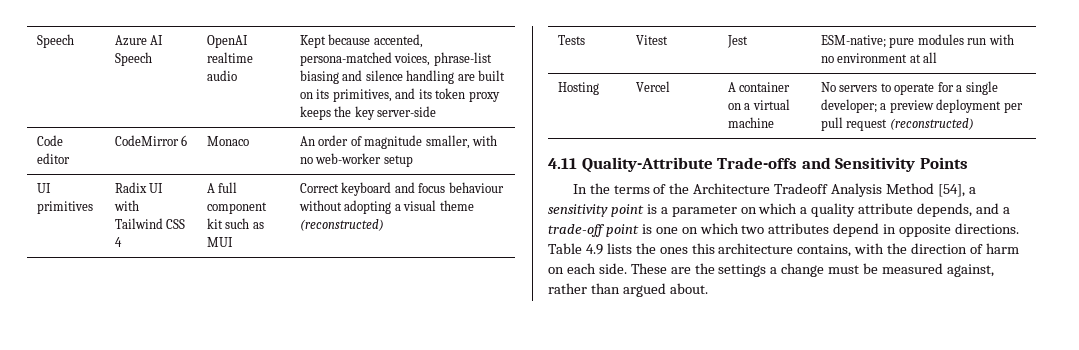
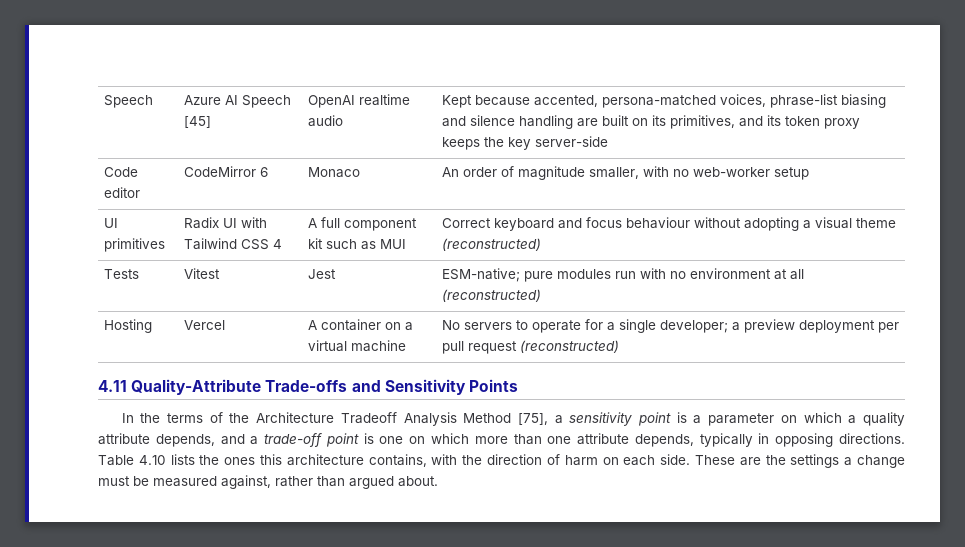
- Speech | Azure AI Speech | OpenAI realtime audio | Kept because accented, persona-matched voices, phrase-list biasing and silence handling are built on its primitives, and its token proxy keeps the key server-side
+ Speech | Azure AI Speech [45] | OpenAI realtime audio | Kept because accented, persona-matched voices, phrase-list biasing and silence handling are built on its primitives, and its token proxy keeps the key server-side
- Tests | Vitest | Jest | ESM-native; pure modules run with no environment at all
+ Tests | Vitest | Jest | ESM-native; pure modules run with no environment at all (reconstructed)
- In the terms of the Architecture Tradeoff Analysis Method [54], a sensitivity point is a parameter on which a quality attribute depends, and a trade-off point is one on which two attributes depend in opposite directions.
+ In the terms of the Architecture Tradeoff Analysis Method [75], a sensitivity point is a parameter on which a quality attribute depends, and a trade-off point is one on which more than one attribute depends, typically in opposing directions.
- Table 4.9 lists the ones this architecture contains, with the direction of harm on each side.
+ Table 4.10 lists the ones this architecture contains, with the direction of harm on each side.

